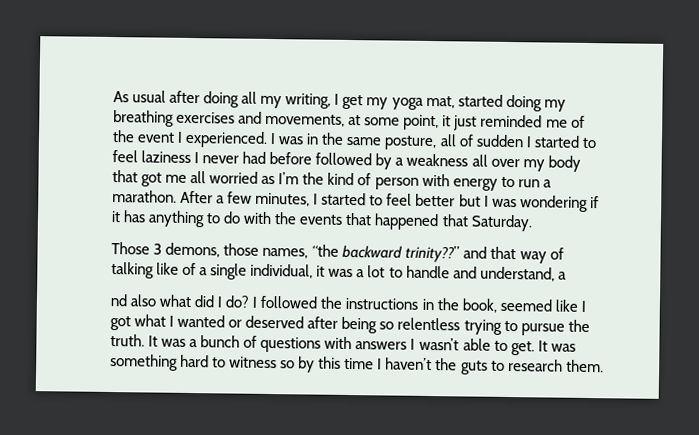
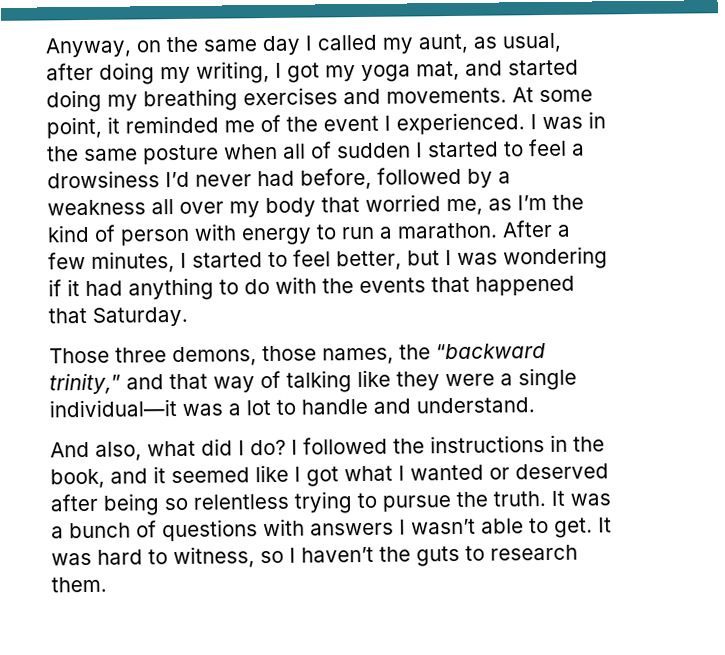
- As usual after doing all my writing, I get my yoga mat, started doing my breathing exercises and movements, at some point, it just reminded me of the event I experienced.
+ Anyway, on the same day I called my aunt, as usual, after doing my writing, I got my yoga mat, and started doing my breathing exercises and movements. At some point, it reminded me of the event I experienced.
- I was in the same posture, all of sudden I started to feel laziness I never had before followed by a weakness all over my body that got me all worried as I’m the kind of person with energy to run a marathon.
+ I was in the same posture when all of sudden I started to feel a drowsiness I’d never had before, followed by a weakness all over my body that worried me, as I’m the kind of person with energy to run a marathon.
- After a few minutes, I started to feel better but I was wondering if it has anything to do with the events that happened that Saturday.
+ After a few minutes, I started to feel better, but I was wondering if it had anything to do with the events that happened that Saturday.
- Those 3 demons, those names, “the backward trinity??” and that way of talking like of a single individual, it was a lot to handle and understand, a
- nd also what did I do?
+ Those three demons, those names, the “backward trinity,” and that way of talking like they were a single individual—it was a lot to handle and understand.
+ And also, what did I do?
- I followed the instructions in the book, seemed like I got what I wanted or deserved after being so relentless trying to pursue the truth.
+ I followed the instructions in the book, and it seemed like I got what I wanted or deserved after being so relentless trying to pursue the truth.
- It was something hard to witness so by this time I haven’t the guts to research them.
+ It was hard to witness, so I haven’t the guts to research them.

